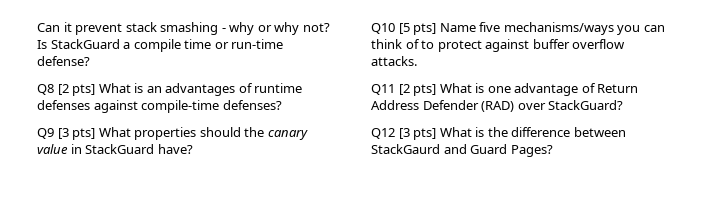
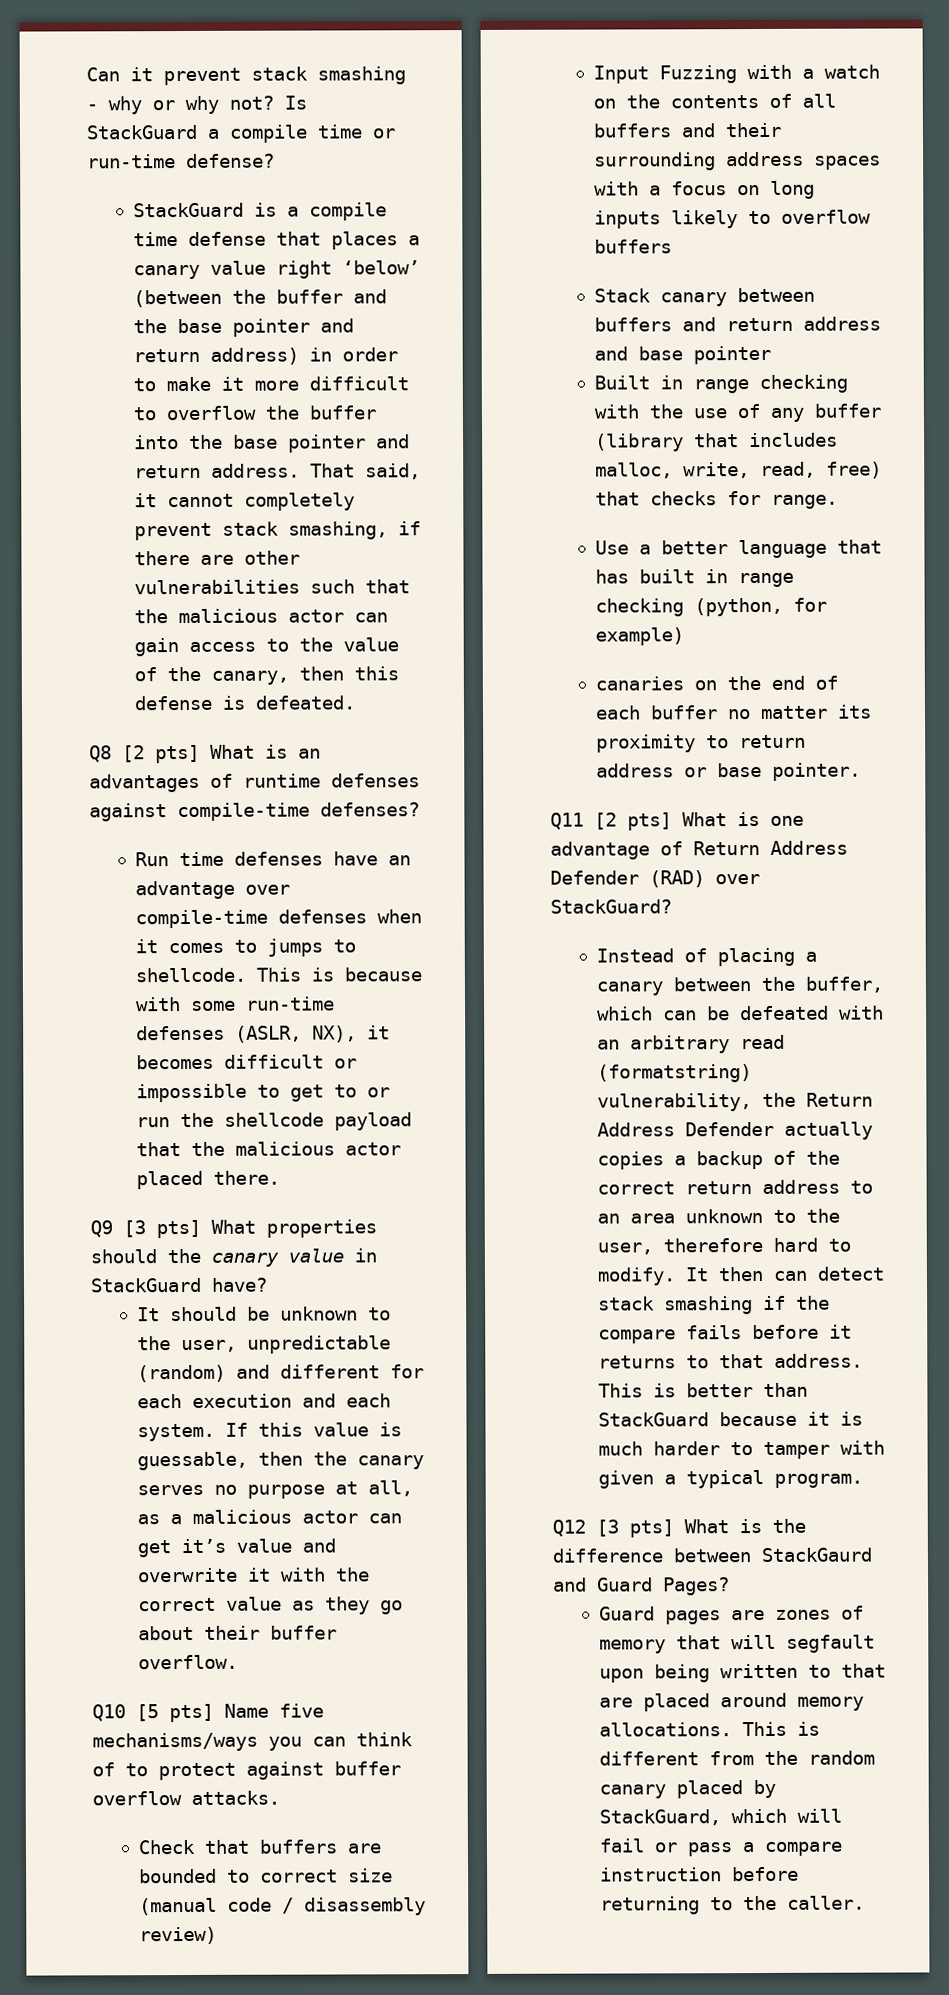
+ StackGuard is a compile time defense that places a canary value right ‘below’ (between the buffer and the base pointer and return address) in order to make it more difficult to overflow the buffer into the base pointer and return address. That said, it cannot completely prevent stack smashing, if there are other vulnerabilities such that the malicious actor can gain access to the value of the canary, then this defense is defeated.
+ Run time defenses have an advantage over compile-time defenses when it comes to jumps to shellcode. This is because with some run-time defenses (ASLR, NX), it becomes difficult or impossible to get to or run the shellcode payload that the malicious actor placed there.
+ It should be unknown to the user, unpredictable (random) and different for each execution and each system. If this value is guessable, then the canary serves no purpose at all, as a malicious actor can get it’s value and overwrite it with the correct value as they go about their buffer overflow.
+ Check that buffers are bounded to correct size (manual code / disassembly review)
+ Input Fuzzing with a watch on the contents of all buffers and their surrounding address spaces with a focus on long inputs likely to overflow buffers
+ Stack canary between buffers and return address and base pointer
+ Built in range checking with the use of any buffer (library that includes malloc, write, read, free) that checks for range.
+ Use a better language that has built in range checking (python, for example)
+ canaries on the end of each buffer no matter its proximity to return address or base pointer.
+ Instead of placing a canary between the buffer, which can be defeated with an arbitrary read (formatstring) vulnerability, the Return Address Defender actually copies a backup of the correct return address to an area unknown to the user, therefore hard to modify. It then can detect stack smashing if the compare fails before it returns to that address. This is better than StackGuard because it is much harder to tamper with given a typical program.
+ Guard pages are zones of memory that will segfault upon being written to that are placed around memory allocations. This is different from the random canary placed by StackGuard, which will fail or pass a compare instruction before returning to the caller.

